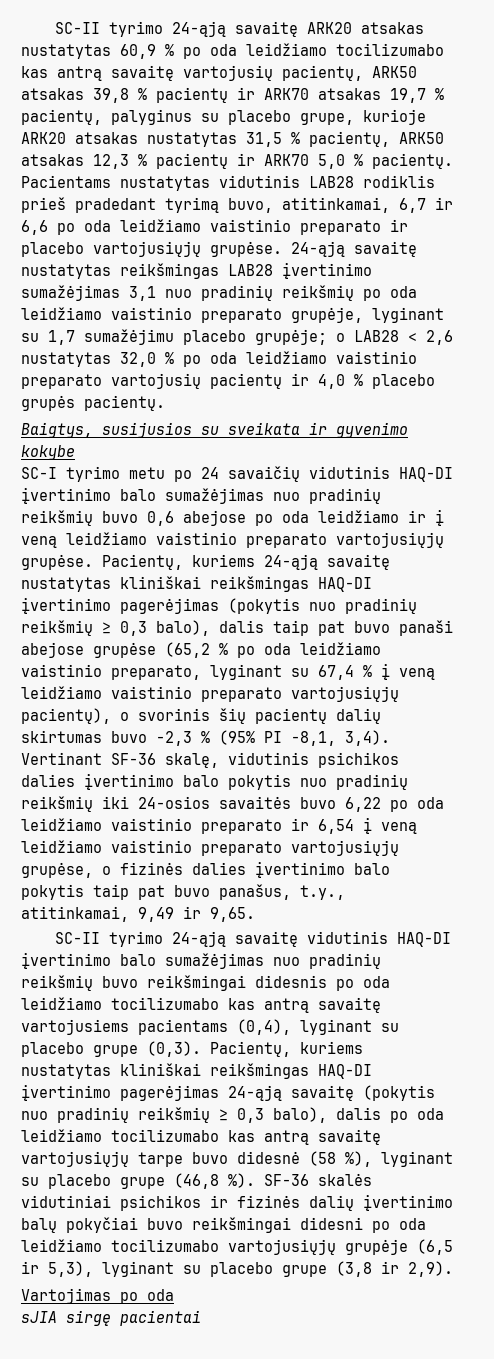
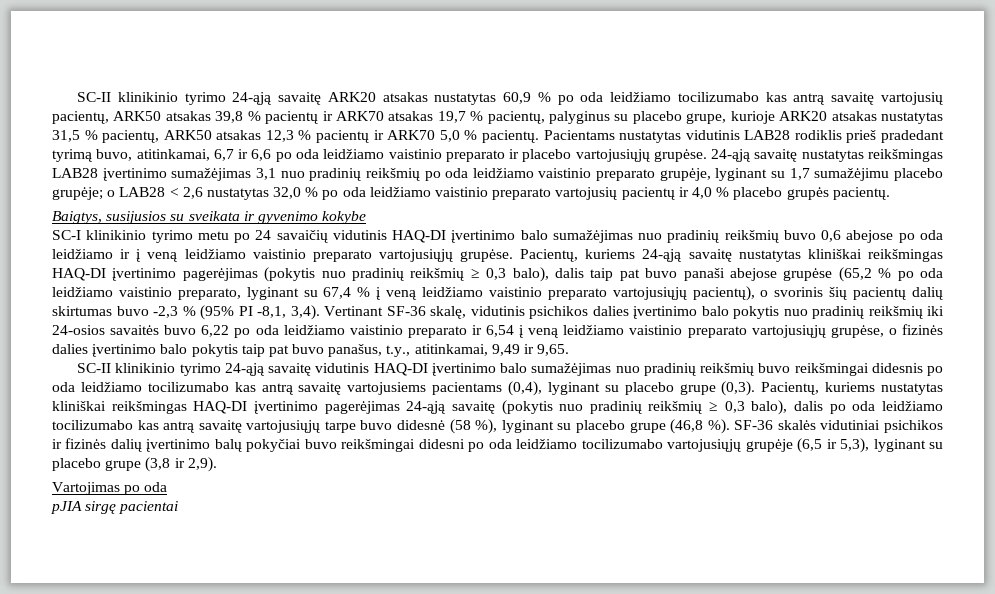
- SC-II tyrimo 24-ąją savaitę ARK20 atsakas nustatytas 60,9 % po oda leidžiamo tocilizumabo kas antrą savaitę vartojusių pacientų, ARK50 atsakas 39,8 % pacientų ir ARK70 atsakas 19,7 % pacientų, palyginus su placebo grupe, kurioje ARK20 atsakas nustatytas 31,5 % pacientų, ARK50 atsakas 12,3 % pacientų ir ARK70 5,0 % pacientų.
+ SC-II klinikinio tyrimo 24-ąją savaitę ARK20 atsakas nustatytas 60,9 % po oda leidžiamo tocilizumabo kas antrą savaitę vartojusių pacientų, ARK50 atsakas 39,8 % pacientų ir ARK70 atsakas 19,7 % pacientų, palyginus su placebo grupe, kurioje ARK20 atsakas nustatytas 31,5 % pacientų, ARK50 atsakas 12,3 % pacientų ir ARK70 5,0 % pacientų.
- SC-I tyrimo metu po 24 savaičių vidutinis HAQ-DI įvertinimo balo sumažėjimas nuo pradinių reikšmių buvo 0,6 abejose po oda leidžiamo ir į veną leidžiamo vaistinio preparato vartojusiųjų grupėse.
+ SC-I klinikinio tyrimo metu po 24 savaičių vidutinis HAQ-DI įvertinimo balo sumažėjimas nuo pradinių reikšmių buvo 0,6 abejose po oda leidžiamo ir į veną leidžiamo vaistinio preparato vartojusiųjų grupėse.
- SC-II tyrimo 24-ąją savaitę vidutinis HAQ-DI įvertinimo balo sumažėjimas nuo pradinių reikšmių buvo reikšmingai didesnis po oda leidžiamo tocilizumabo kas antrą savaitę vartojusiems pacientams (0,4), lyginant su placebo grupe (0,3).
+ SC-II klinikinio tyrimo 24-ąją savaitę vidutinis HAQ-DI įvertinimo balo sumažėjimas nuo pradinių reikšmių buvo reikšmingai didesnis po oda leidžiamo tocilizumabo kas antrą savaitę vartojusiems pacientams (0,4), lyginant su placebo grupe (0,3).
- sJIA sirgę pacientai
+ pJIA sirgę pacientai

